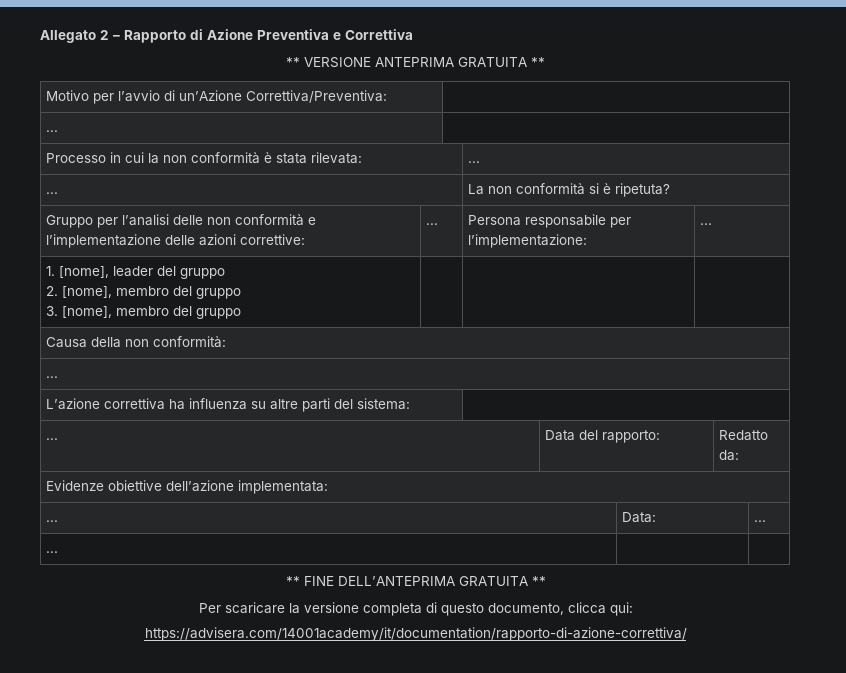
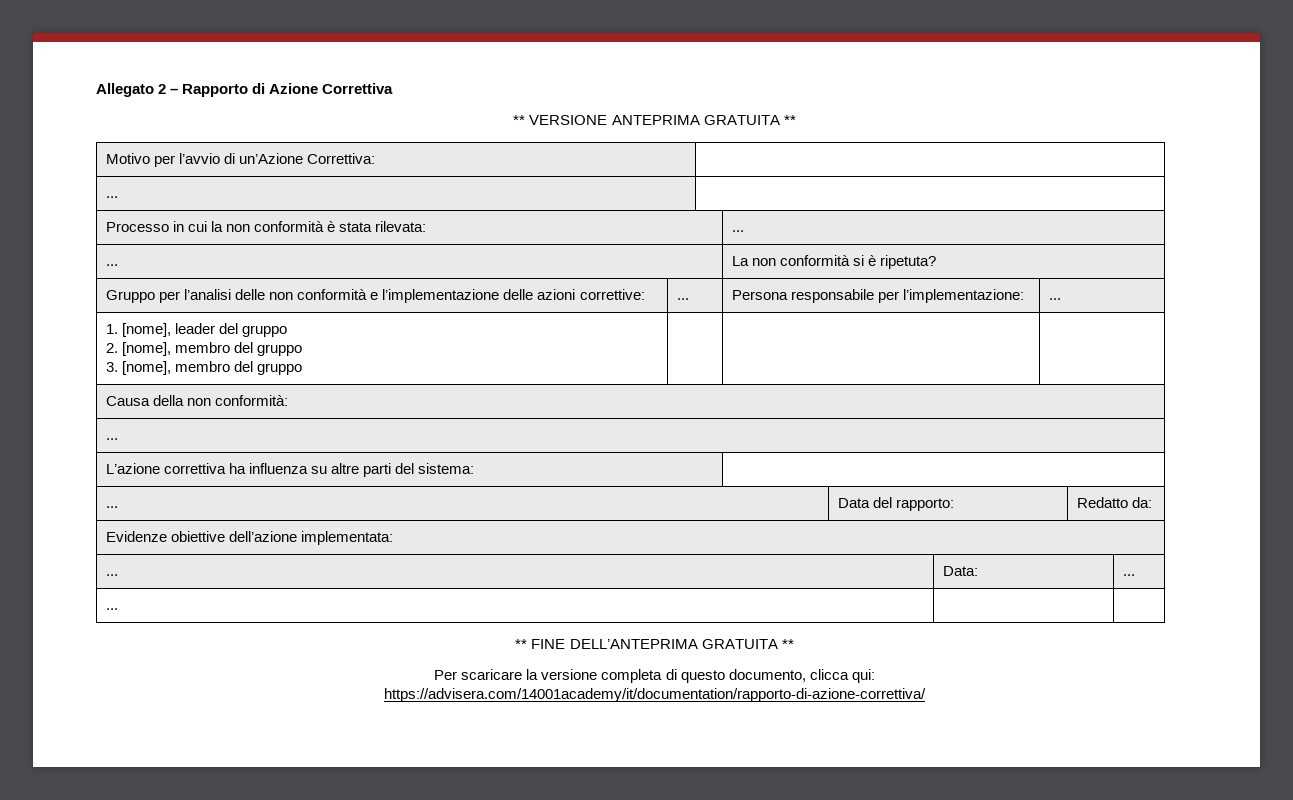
- Allegato 2 – Rapporto di Azione Preventiva e Correttiva
+ Allegato 2 – Rapporto di Azione Correttiva
- Motivo per l’avvio di un’Azione Correttiva/Preventiva: |
+ Motivo per l’avvio di un’Azione Correttiva: |

